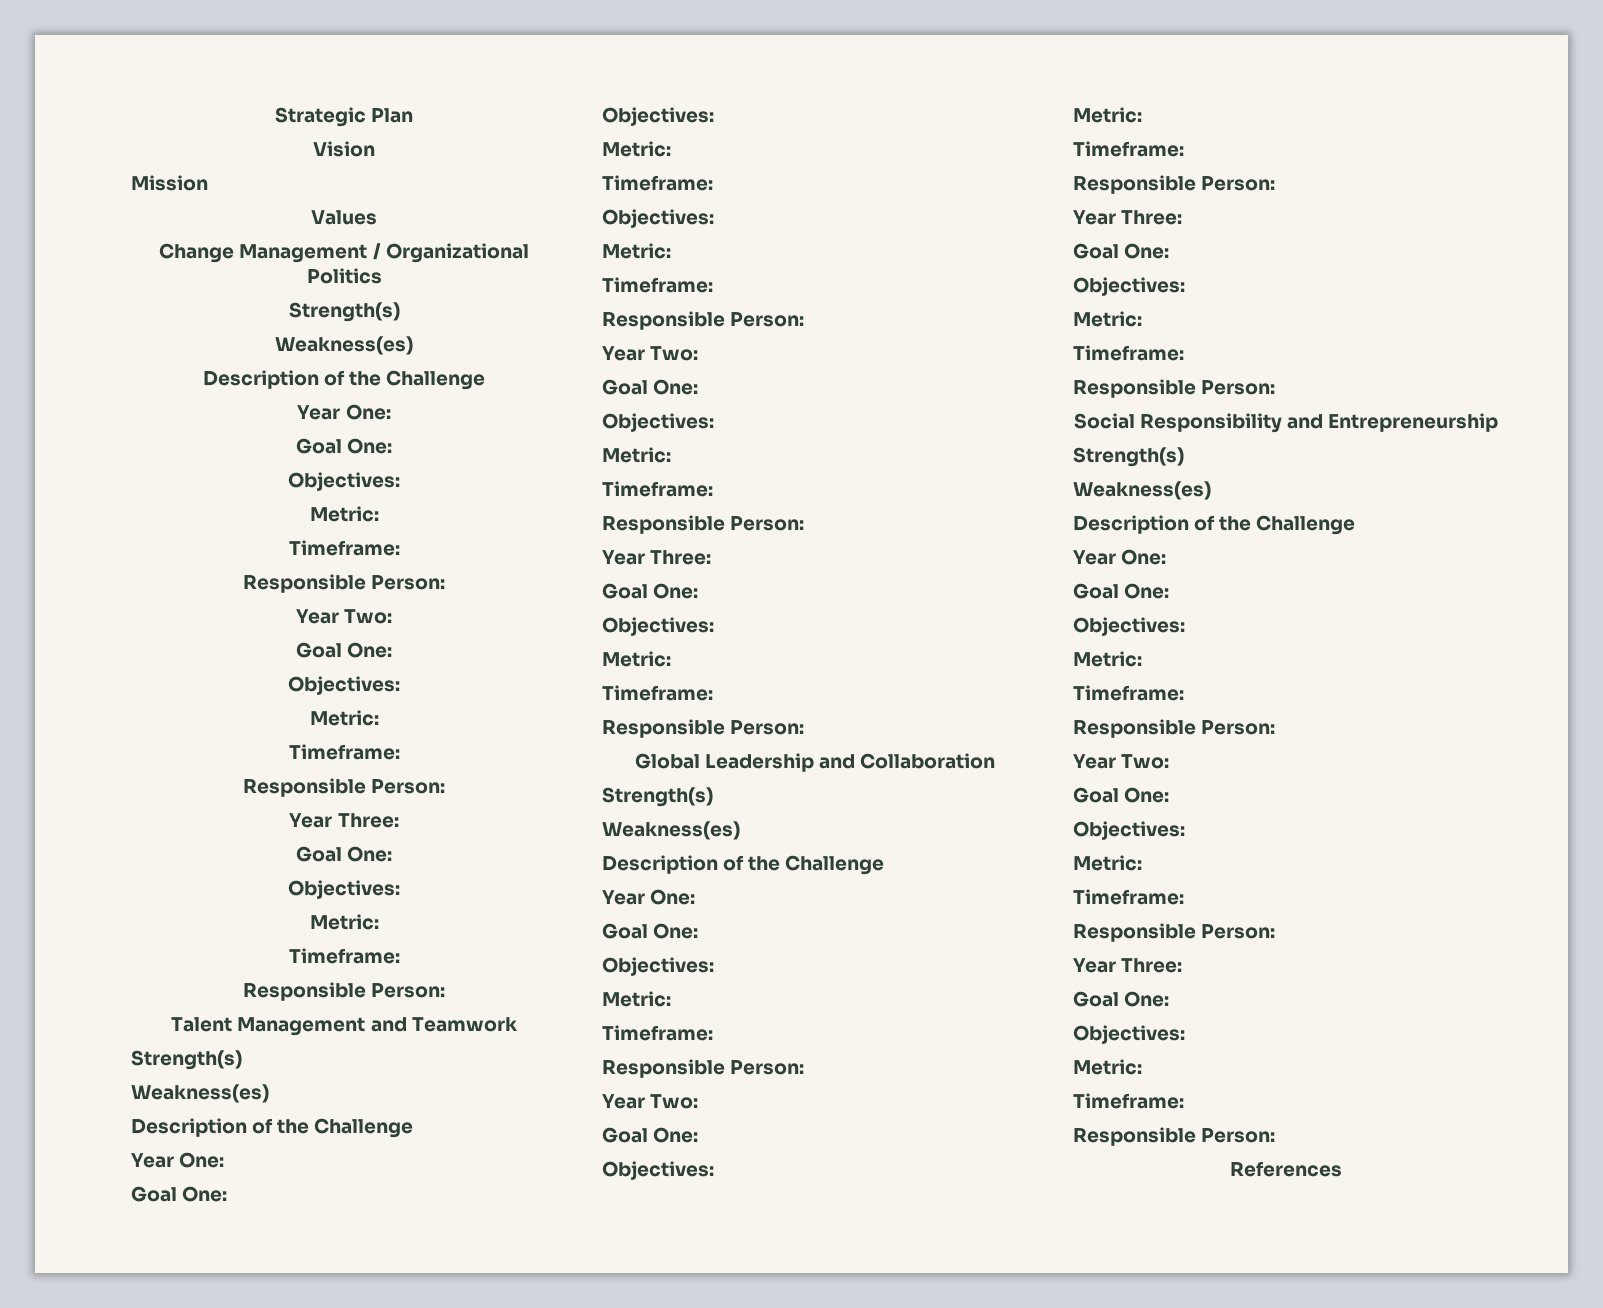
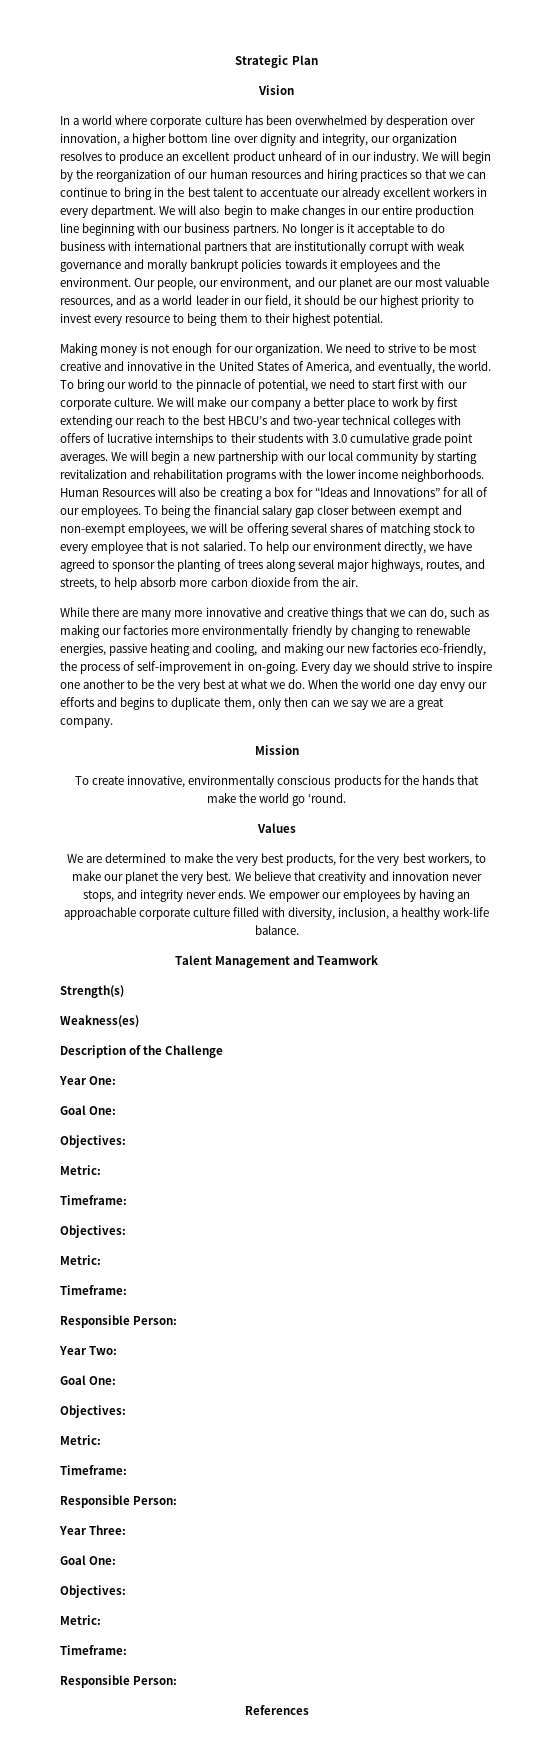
+ In a world where corporate culture has been overwhelmed by desperation over innovation, a higher bottom line over dignity and integrity, our organization resolves to produce an excellent product unheard of in our industry. We will begin by the reorganization of our human resources and hiring practices so that we can continue to bring in the best talent to accentuate our already excellent workers in every department. We will also begin to make changes in our entire production line beginning with our business partners. No longer is it acceptable to do business with international partners that are institutionally corrupt with weak governance and morally bankrupt policies towards it employees and the environment. Our people, our environment, and our planet are our most valuable resources, and as a world leader in our field, it should be our highest priority to invest every resource to being them to their highest potential.
+ Making money is not enough for our organization. We need to strive to be most creative and innovative in the United States of America, and eventually, the world. To bring our world to the pinnacle of potential, we need to start first with our corporate culture. We will make our company a better place to work by first extending our reach to the best HBCU’s and two-year technical colleges with offers of lucrative internships to their students with 3.0 cumulative grade point averages. We will begin a new partnership with our local community by starting revitalization and rehabilitation programs with the lower income neighborhoods. Human Resources will also be creating a box for “Ideas and Innovations” for all of our employees. To being the financial salary gap closer between exempt and non-exempt employees, we will be offering several shares of matching stock to every employee that is not salaried. To help our environment directly, we have agreed to sponsor the planting of trees along several major highways, routes, and streets, to help absorb more carbon dioxide from the air.
+ While there are many more innovative and creative things that we can do, such as making our factories more environmentally friendly by changing to renewable energies, passive heating and cooling, and making our new factories eco-friendly, the process of self-improvement in on-going. Every day we should strive to inspire one another to be the very best at what we do. When the world one day envy our efforts and begins to duplicate them, only then can we say we are a great company.
  Mission
+ To create innovative, environmentally conscious products for the hands that make the world go ‘round.
  Values
- Change Management / Organizational Politics
- Strength(s)
- Weakness(es)
- Description of the Challenge
- Year One:
- Goal One:
- Objectives:
- Metric:
- Timeframe:
- Responsible Person:
- Year Two:
- Goal One:
- Objectives:
- Metric:
- Timeframe:
- Responsible Person:
- Year Three:
- Goal One:
- Objectives:
- Metric:
- Timeframe:
- Responsible Person:
+ We are determined to make the very best products, for the very best workers, to make our planet the very best. We believe that creativity and innovation never stops, and integrity never ends. We empower our employees by having an approachable corporate culture filled with diversity, inclusion, a healthy work-life balance.
- Global Leadership and Collaboration
- Strength(s)
- Weakness(es)
- Description of the Challenge
- Year One:
- Goal One:
- Objectives:
- Metric:
- Timeframe:
- Responsible Person:
- Year Two:
- Goal One:
- Objectives:
- Metric:
- Timeframe:
- Responsible Person:
- Year Three:
- Goal One:
- Objectives:
- Metric:
- Timeframe:
- Responsible Person:
- Social Responsibility and Entrepreneurship
- Strength(s)
- Weakness(es)
- Description of the Challenge
- Year One:
- Goal One:
- Objectives:
- Metric:
- Timeframe:
- Responsible Person:
- Year Two:
- Goal One:
- Objectives:
- Metric:
- Timeframe:
- Responsible Person:
- Year Three:
- Goal One:
- Objectives:
- Metric:
- Timeframe:
- Responsible Person:

